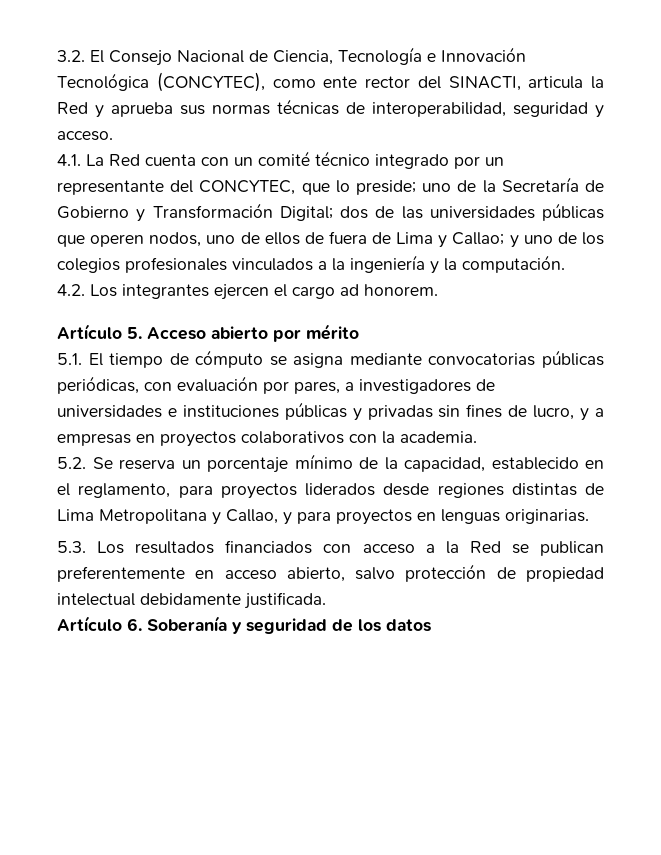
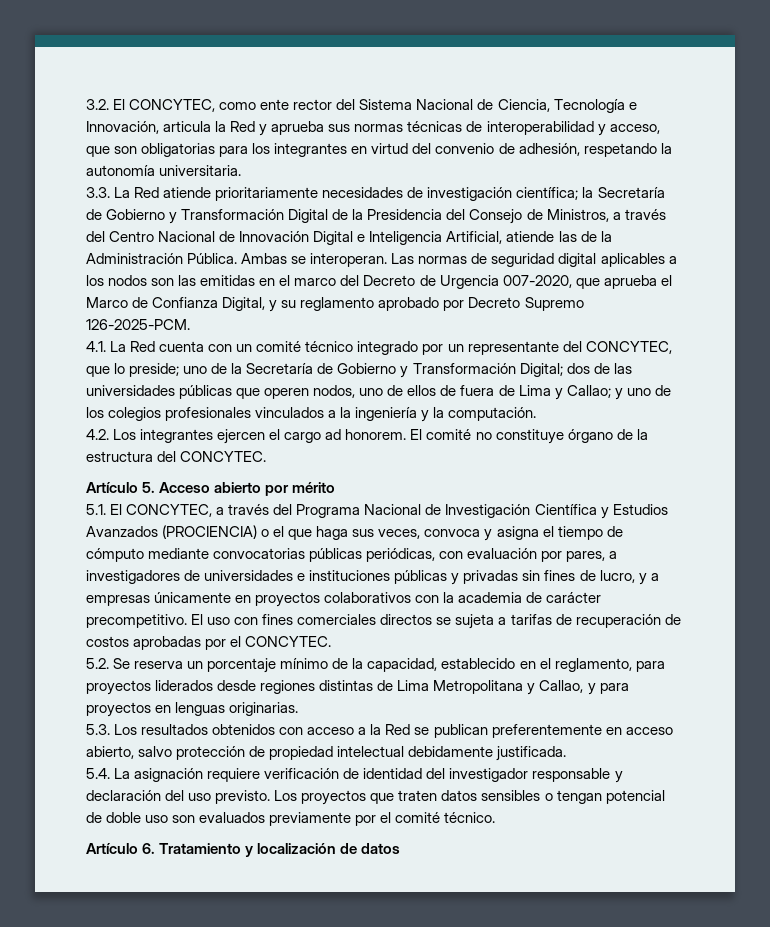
- 3.2. El Consejo Nacional de Ciencia, Tecnología e Innovación Tecnológica (CONCYTEC), como ente rector del SINACTI, articula la Red y aprueba sus normas técnicas de interoperabilidad, seguridad y acceso.
+ 3.2. El CONCYTEC, como ente rector del Sistema Nacional de Ciencia, Tecnología e Innovación, articula la Red y aprueba sus normas técnicas de interoperabilidad y acceso, que son obligatorias para los integrantes en virtud del convenio de adhesión, respetando la autonomía universitaria.
+ 3.3. La Red atiende prioritariamente necesidades de investigación científica; la Secretaría de Gobierno y Transformación Digital de la Presidencia del Consejo de Ministros, a través del Centro Nacional de Innovación Digital e Inteligencia Artificial, atiende las de la Administración Pública. Ambas se interoperan. Las normas de seguridad digital aplicables a los nodos son las emitidas en el marco del Decreto de Urgencia 007-2020, que aprueba el Marco de Confianza Digital, y su reglamento aprobado por Decreto Supremo 126-2025-PCM.
+ El comité no constituye órgano de la estructura del CONCYTEC.
- 5.1. El tiempo de cómputo se asigna mediante convocatorias públicas periódicas, con evaluación por pares, a investigadores de universidades e instituciones públicas y privadas sin fines de lucro, y a empresas en proyectos colaborativos con la academia.
+ 5.1. El CONCYTEC, a través del Programa Nacional de Investigación Científica y Estudios Avanzados (PROCIENCIA) o el que haga sus veces, convoca y asigna el tiempo de cómputo mediante convocatorias públicas periódicas, con evaluación por pares, a investigadores de universidades e instituciones públicas y privadas sin fines de lucro, y a empresas únicamente en proyectos colaborativos con la academia de carácter precompetitivo. El uso con fines comerciales directos se sujeta a tarifas de recuperación de costos aprobadas por el CONCYTEC.
- 5.3. Los resultados financiados con acceso a la Red se publican preferentemente en acceso abierto, salvo protección de propiedad intelectual debidamente justificada.
+ 5.3. Los resultados obtenidos con acceso a la Red se publican preferentemente en acceso abierto, salvo protección de propiedad intelectual debidamente justificada.
- Artículo 6. Soberanía y seguridad de los datos
+ 5.4. La asignación requiere verificación de identidad del investigador responsable y declaración del uso previsto. Los proyectos que traten datos sensibles o tengan potencial de doble uso son evaluados previamente por el comité técnico.
+ Artículo 6. Tratamiento y localización de datos

